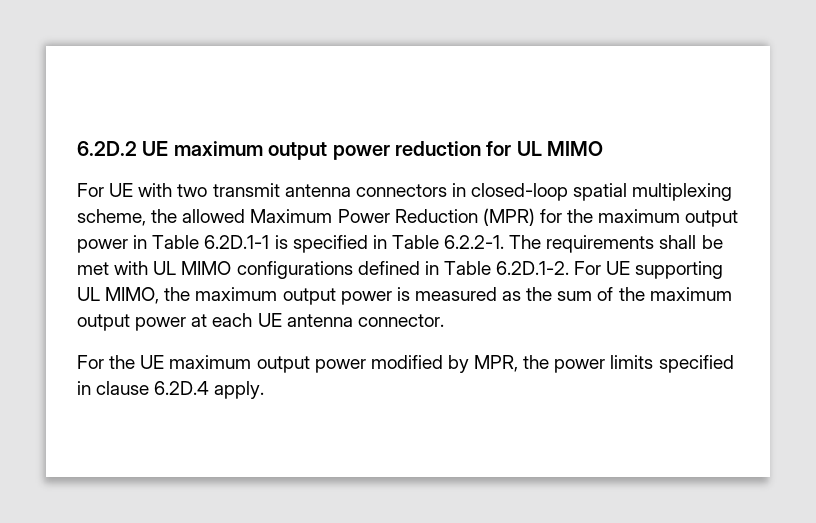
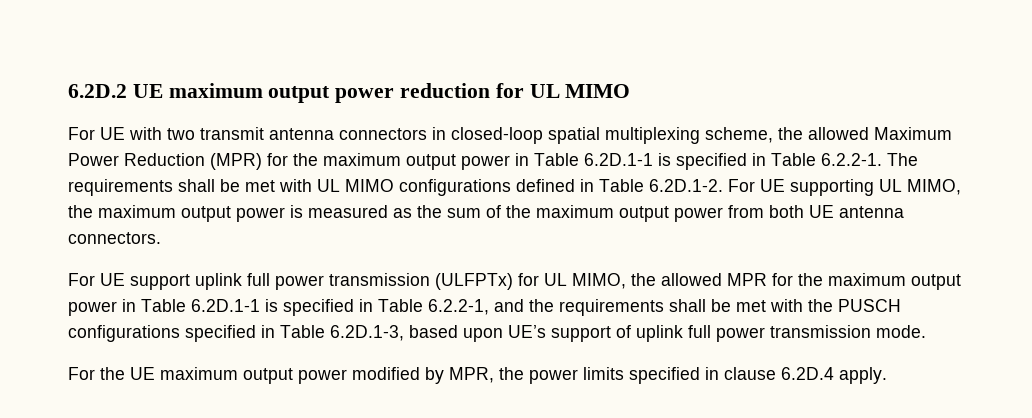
- For UE with two transmit antenna connectors in closed-loop spatial multiplexing scheme, the allowed Maximum Power Reduction (MPR) for the maximum output power in Table 6.2D.1-1 is specified in Table 6.2.2-1. The requirements shall be met with UL MIMO configurations defined in Table 6.2D.1-2. For UE supporting UL MIMO, the maximum output power is measured as the sum of the maximum output power at each UE antenna connector.
+ For UE with two transmit antenna connectors in closed-loop spatial multiplexing scheme, the allowed Maximum Power Reduction (MPR) for the maximum output power in Table 6.2D.1-1 is specified in Table 6.2.2-1. The requirements shall be met with UL MIMO configurations defined in Table 6.2D.1-2. For UE supporting UL MIMO, the maximum output power is measured as the sum of the maximum output power from both UE antenna connectors.
+ For UE support uplink full power transmission (ULFPTx) for UL MIMO, the allowed MPR for the maximum output power in Table 6.2D.1-1 is specified in Table 6.2.2-1, and the requirements shall be met with the PUSCH configurations specified in Table 6.2D.1-3, based upon UE’s support of uplink full power transmission mode.

